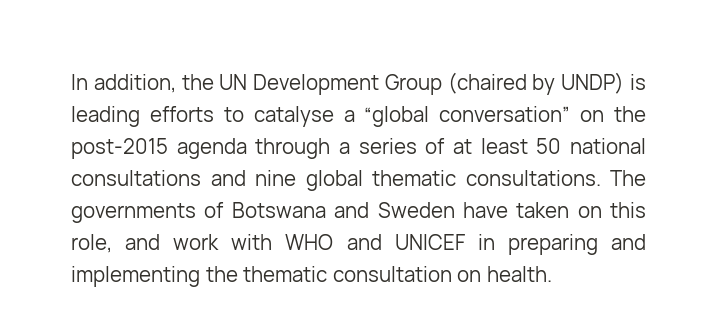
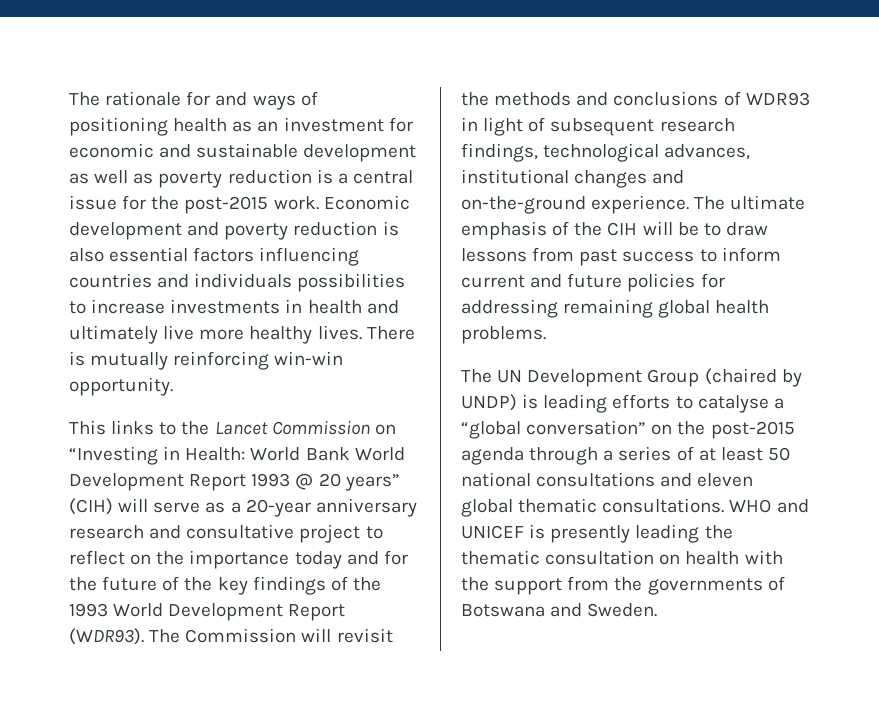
- In addition, the UN Development Group (chaired by UNDP) is leading efforts to catalyse a “global conversation” on the post-2015 agenda through a series of at least 50 national consultations and nine global thematic consultations.
+ The rationale for and ways of positioning health as an investment for economic and sustainable development as well as poverty reduction is a central issue for the post-2015 work. Economic development and poverty reduction is also essential factors influencing countries and individuals possibilities to increase investments in health and ultimately live more healthy lives. There is mutually reinforcing win-win opportunity.
+ This links to the Lancet Commission on “Investing in Health: World Bank World Development Report 1993 @ 20 years” (CIH) will serve as a 20-year anniversary research and consultative project to reflect on the importance today and for the future of the key findings of the 1993 World Development Report (WDR93). The Commission will revisit the methods and conclusions of WDR93 in light of subsequent research findings, technological advances, institutional changes and on-the-ground experience. The ultimate emphasis of the CIH will be to draw lessons from past success to inform current and future policies for addressing remaining global health problems.
+ The UN Development Group (chaired by UNDP) is leading efforts to catalyse a “global conversation” on the post-2015 agenda through a series of at least 50 national consultations and eleven global thematic consultations.
- The governments of Botswana and Sweden have taken on this role, and work with WHO and UNICEF in preparing and implementing the thematic consultation on health.
+ WHO and UNICEF is presently leading the thematic consultation on health with the support from the governments of Botswana and Sweden.

